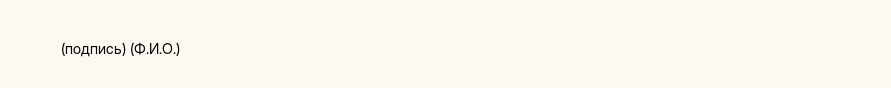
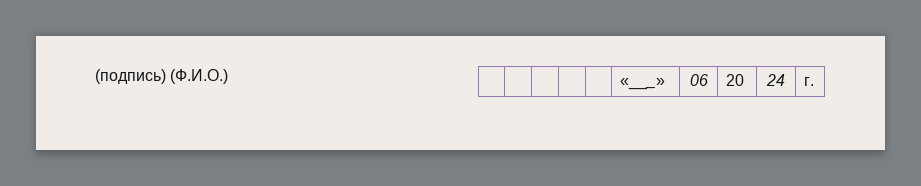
+ | | | | | «___» | 06 | 20 | 24 | г.

